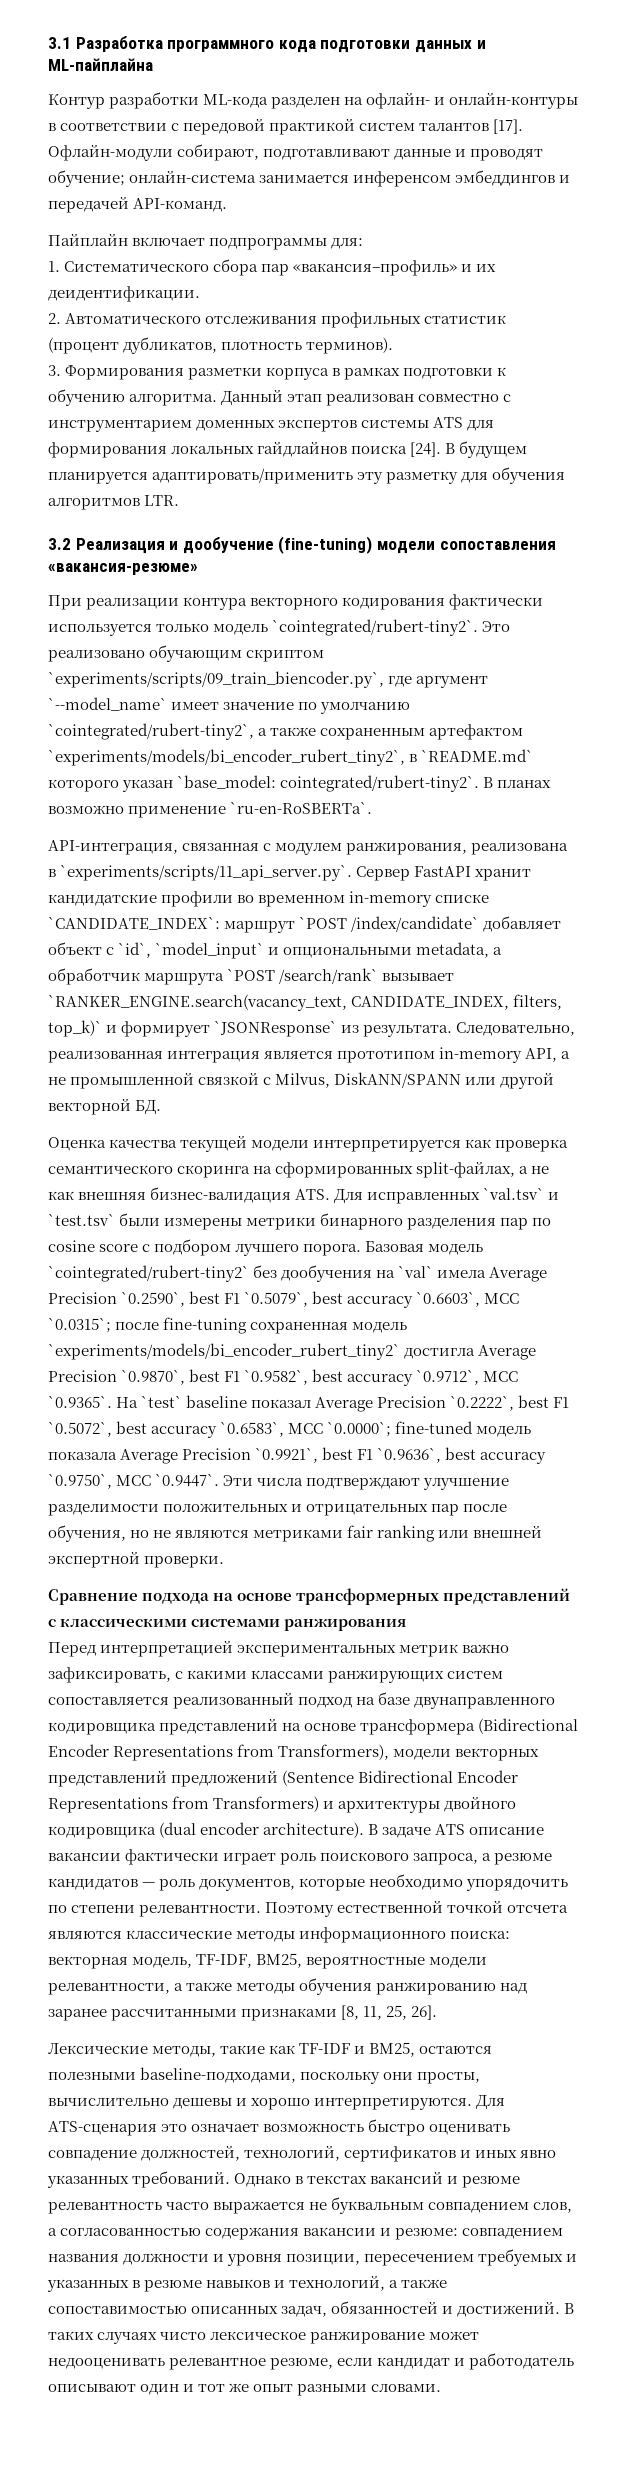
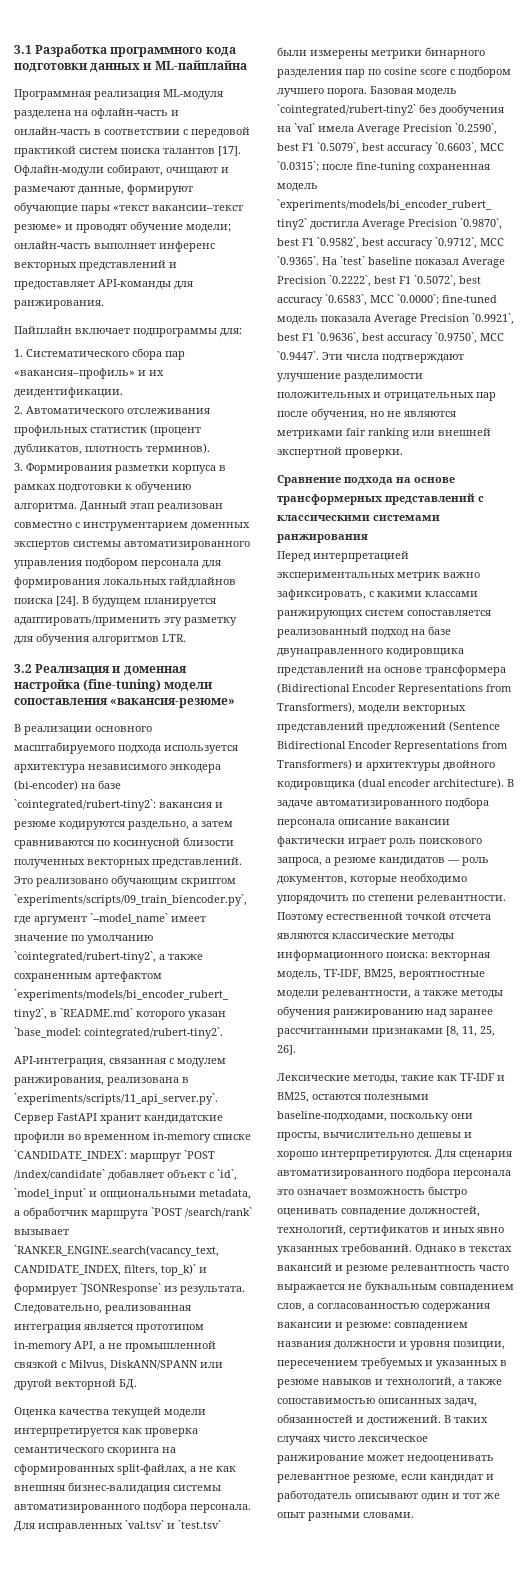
- Контур разработки ML-кода разделен на офлайн- и онлайн-контуры в соответствии с передовой практикой систем талантов [17].
+ Программная реализация ML-модуля разделена на офлайн-часть и онлайн-часть в соответствии с передовой практикой систем поиска талантов [17].
- Офлайн-модули собирают, подготавливают данные и проводят обучение; онлайн-система занимается инференсом эмбеддингов и передачей API-команд.
+ Офлайн-модули собирают, очищают и размечают данные, формируют обучающие пары «текст вакансии–текст резюме» и проводят обучение модели; онлайн-часть выполняет инференс векторных представлений и предоставляет API-команды для ранжирования.
- Данный этап реализован совместно с инструментарием доменных экспертов системы ATS для формирования локальных гайдлайнов поиска [24].
+ Данный этап реализован совместно с инструментарием доменных экспертов системы автоматизированного управления подбором персонала для формирования локальных гайдлайнов поиска [24].
- 3.2 Реализация и дообучение (fine-tuning) модели сопоставления «вакансия-резюме»
+ 3.2 Реализация и доменная настройка (fine-tuning) модели сопоставления «вакансия-резюме»
- При реализации контура векторного кодирования фактически используется только модель `cointegrated/rubert-tiny2`.
+ В реализации основного масштабируемого подхода используется архитектура независимого энкодера (bi-encoder) на базе `cointegrated/rubert-tiny2`: вакансия и резюме кодируются раздельно, а затем сравниваются по косинусной близости полученных векторных представлений.
- В планах возможно применение `ru-en-RoSBERTa`.
- Оценка качества текущей модели интерпретируется как проверка семантического скоринга на сформированных split-файлах, а не как внешняя бизнес-валидация ATS. Для исправленных `val.tsv` и `test.tsv` были измерены метрики бинарного разделения пар по cosine score с подбором лучшего порога.
+ Оценка качества текущей модели интерпретируется как проверка семантического скоринга на сформированных split-файлах, а не как внешняя бизнес-валидация системы автоматизированного подбора персонала. Для исправленных `val.tsv` и `test.tsv` были измерены метрики бинарного разделения пар по cosine score с подбором лучшего порога.
- В задаче ATS описание вакансии фактически играет роль поискового запроса, а резюме кандидатов — роль документов, которые необходимо упорядочить по степени релевантности.
+ В задаче автоматизированного подбора персонала описание вакансии фактически играет роль поискового запроса, а резюме кандидатов — роль документов, которые необходимо упорядочить по степени релевантности.
- Для ATS-сценария это означает возможность быстро оценивать совпадение должностей, технологий, сертификатов и иных явно указанных требований.
+ Для сценария автоматизированного подбора персонала это означает возможность быстро оценивать совпадение должностей, технологий, сертификатов и иных явно указанных требований.

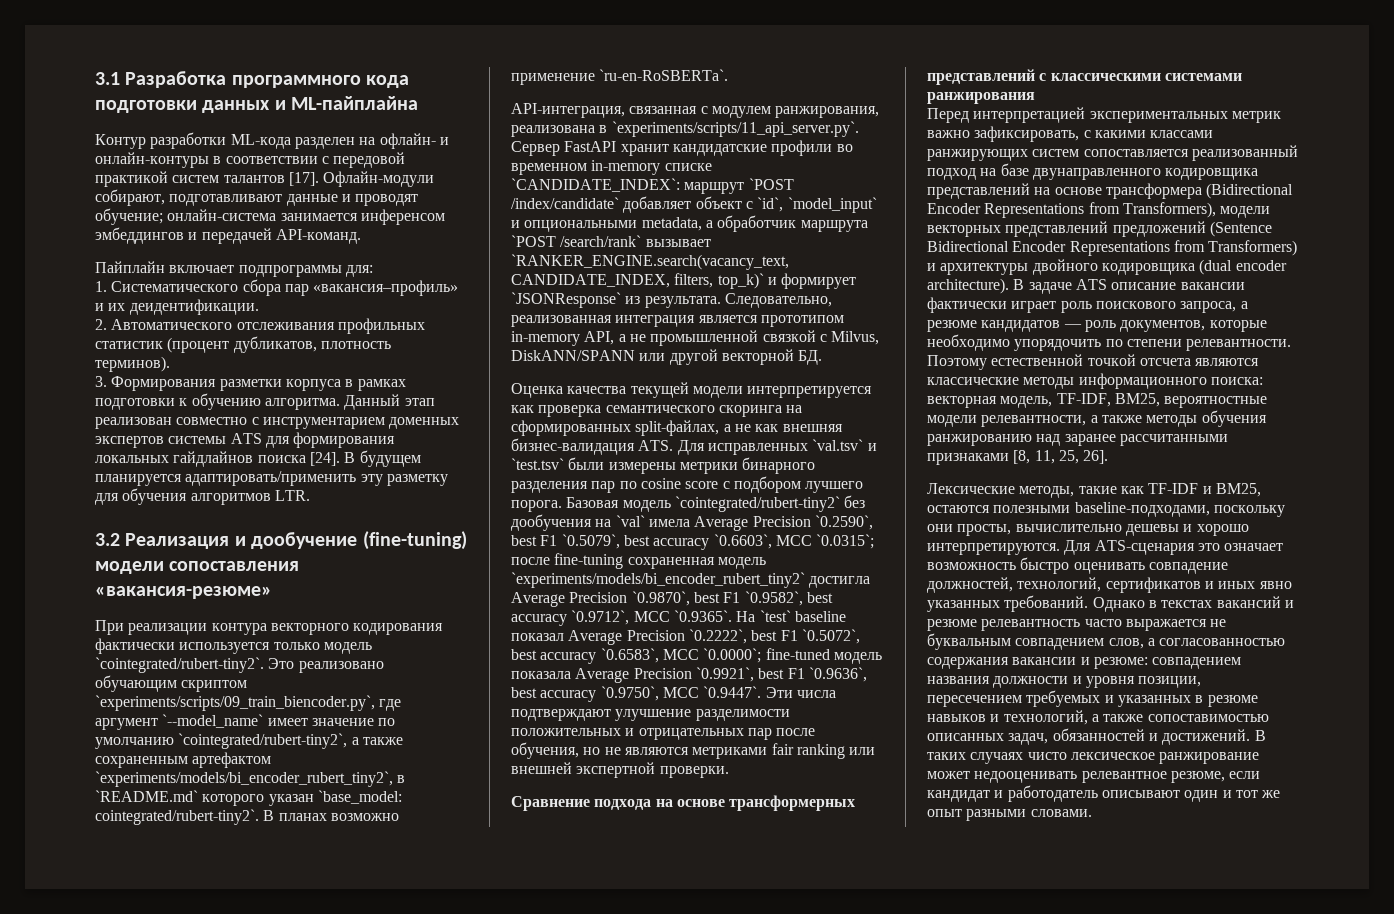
- Программная реализация ML-модуля разделена на офлайн-часть и онлайн-часть в соответствии с передовой практикой систем поиска талантов [17].
+ Контур разработки ML-кода разделен на офлайн- и онлайн-контуры в соответствии с передовой практикой систем талантов [17].
- Офлайн-модули собирают, очищают и размечают данные, формируют обучающие пары «текст вакансии–текст резюме» и проводят обучение модели; онлайн-часть выполняет инференс векторных представлений и предоставляет API-команды для ранжирования.
+ Офлайн-модули собирают, подготавливают данные и проводят обучение; онлайн-система занимается инференсом эмбеддингов и передачей API-команд.
- Данный этап реализован совместно с инструментарием доменных экспертов системы автоматизированного управления подбором персонала для формирования локальных гайдлайнов поиска [24].
+ Данный этап реализован совместно с инструментарием доменных экспертов системы ATS для формирования локальных гайдлайнов поиска [24].
- 3.2 Реализация и доменная настройка (fine-tuning) модели сопоставления «вакансия-резюме»
+ 3.2 Реализация и дообучение (fine-tuning) модели сопоставления «вакансия-резюме»
- В реализации основного масштабируемого подхода используется архитектура независимого энкодера (bi-encoder) на базе `cointegrated/rubert-tiny2`: вакансия и резюме кодируются раздельно, а затем сравниваются по косинусной близости полученных векторных представлений.
+ При реализации контура векторного кодирования фактически используется только модель `cointegrated/rubert-tiny2`.
+ В планах возможно применение `ru-en-RoSBERTa`.
- Оценка качества текущей модели интерпретируется как проверка семантического скоринга на сформированных split-файлах, а не как внешняя бизнес-валидация системы автоматизированного подбора персонала. Для исправленных `val.tsv` и `test.tsv` были измерены метрики бинарного разделения пар по cosine score с подбором лучшего порога.
+ Оценка качества текущей модели интерпретируется как проверка семантического скоринга на сформированных split-файлах, а не как внешняя бизнес-валидация ATS. Для исправленных `val.tsv` и `test.tsv` были измерены метрики бинарного разделения пар по cosine score с подбором лучшего порога.
- В задаче автоматизированного подбора персонала описание вакансии фактически играет роль поискового запроса, а резюме кандидатов — роль документов, которые необходимо упорядочить по степени релевантности.
+ В задаче ATS описание вакансии фактически играет роль поискового запроса, а резюме кандидатов — роль документов, которые необходимо упорядочить по степени релевантности.
- Для сценария автоматизированного подбора персонала это означает возможность быстро оценивать совпадение должностей, технологий, сертификатов и иных явно указанных требований.
+ Для ATS-сценария это означает возможность быстро оценивать совпадение должностей, технологий, сертификатов и иных явно указанных требований.

